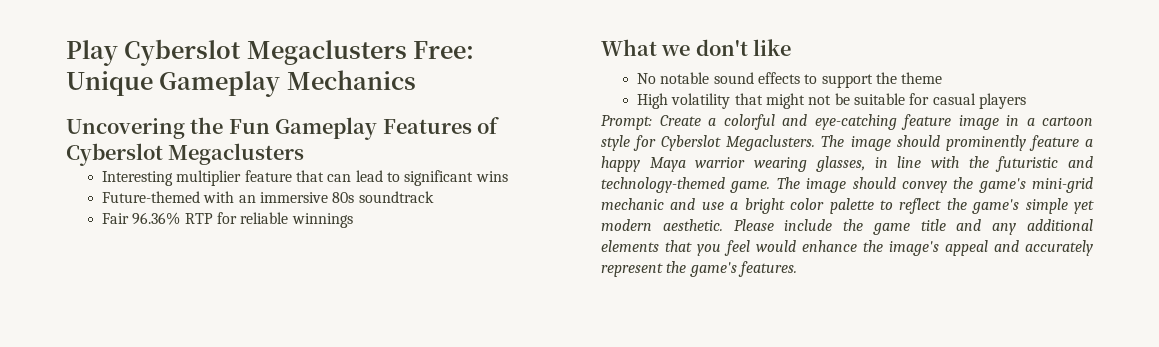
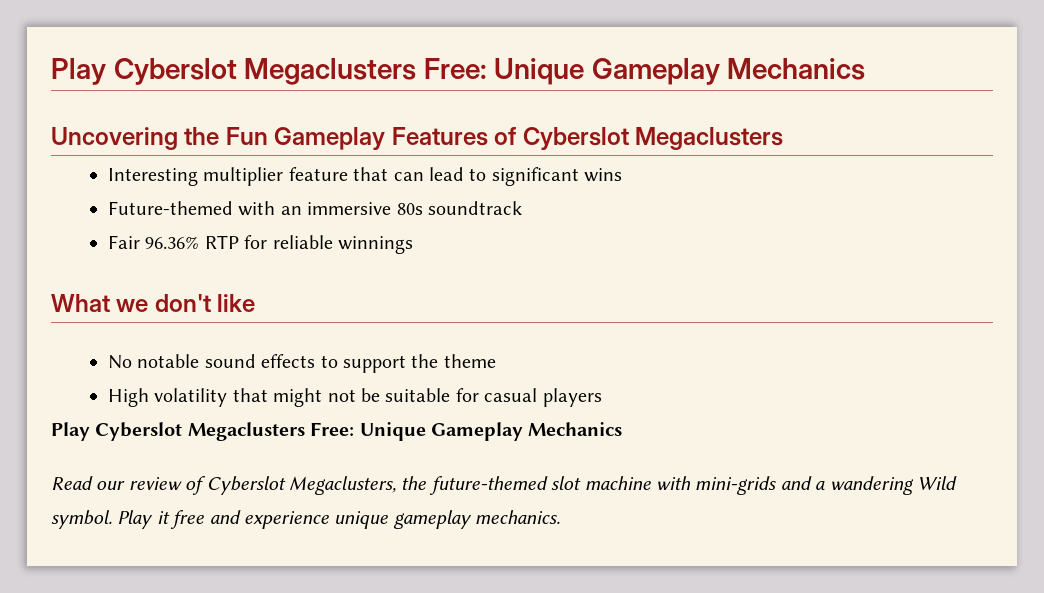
  High volatility that might not be suitable for casual players
- Prompt: Create a colorful and eye-catching feature image in a cartoon style for Cyberslot Megaclusters. The image should prominently feature a happy Maya warrior wearing glasses, in line with the futuristic and technology-themed game. The image should convey the game's mini-grid mechanic and use a bright color palette to reflect the game's simple yet modern aesthetic. Please include the game title and any additional elements that you feel would enhance the image's appeal and accurately represent the game's features.
+ Play Cyberslot Megaclusters Free: Unique Gameplay Mechanics
+ Read our review of Cyberslot Megaclusters, the future-themed slot machine with mini-grids and a wandering Wild symbol. Play it free and experience unique gameplay mechanics.

